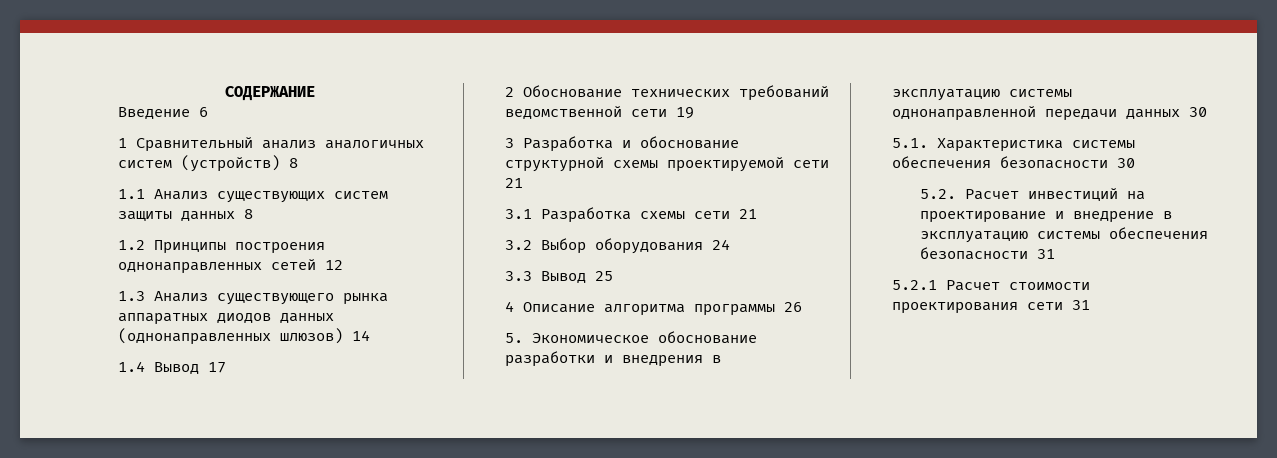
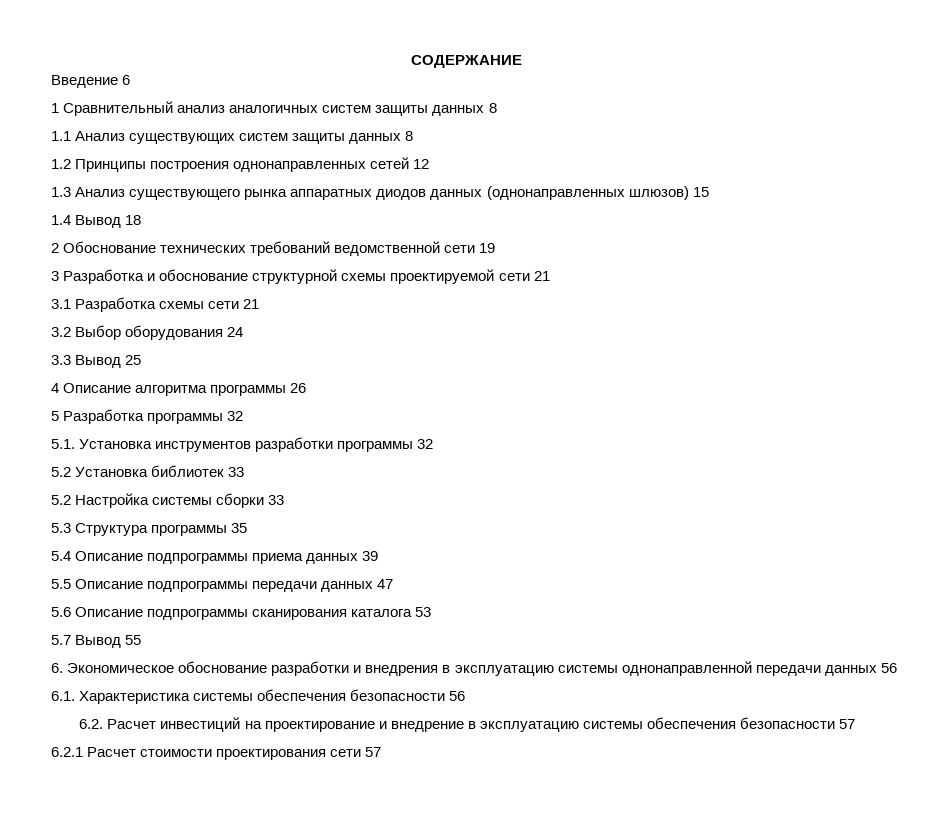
- 1 Сравнительный анализ аналогичных систем (устройств) 8
+ 1 Сравнительный анализ аналогичных систем защиты данных 8
- 1.3 Анализ существующего рынка аппаратных диодов данных (однонаправленных шлюзов) 14
+ 1.3 Анализ существующего рынка аппаратных диодов данных (однонаправленных шлюзов) 15
- 1.4 Вывод 17
+ 1.4 Вывод 18
- 5. Экономическое обоснование разработки и внедрения в эксплуатацию системы однонаправленной передачи данных 30
- 5.1. Характеристика системы обеспечения безопасности 30
- 5.2. Расчет инвестиций на проектирование и внедрение в эксплуатацию системы обеспечения безопасности 31
- 5.2.1 Расчет стоимости проектирования сети 31
+ 5 Разработка программы 32
+ 5.1. Установка инструментов разработки программы 32
+ 5.2 Установка библиотек 33
+ 5.2 Настройка системы сборки 33
+ 5.3 Структура программы 35
+ 5.4 Описание подпрограммы приема данных 39
+ 5.5 Описание подпрограммы передачи данных 47
+ 5.6 Описание подпрограммы сканирования каталога 53
+ 5.7 Вывод 55
+ 6. Экономическое обоснование разработки и внедрения в эксплуатацию системы однонаправленной передачи данных 56
+ 6.1. Характеристика системы обеспечения безопасности 56
+ 6.2. Расчет инвестиций на проектирование и внедрение в эксплуатацию системы обеспечения безопасности 57
+ 6.2.1 Расчет стоимости проектирования сети 57

